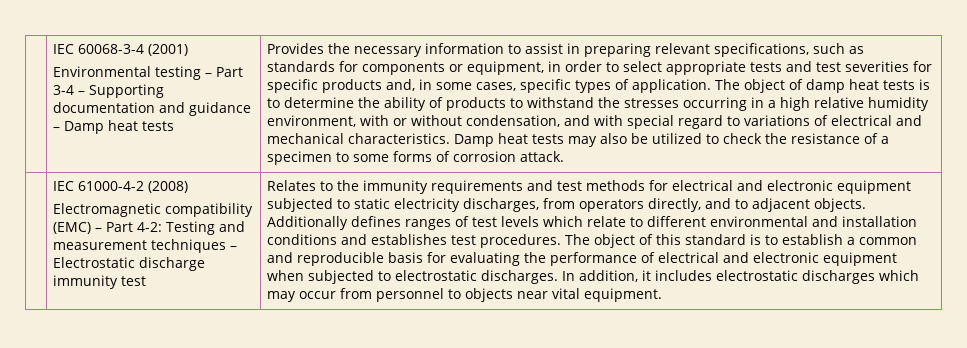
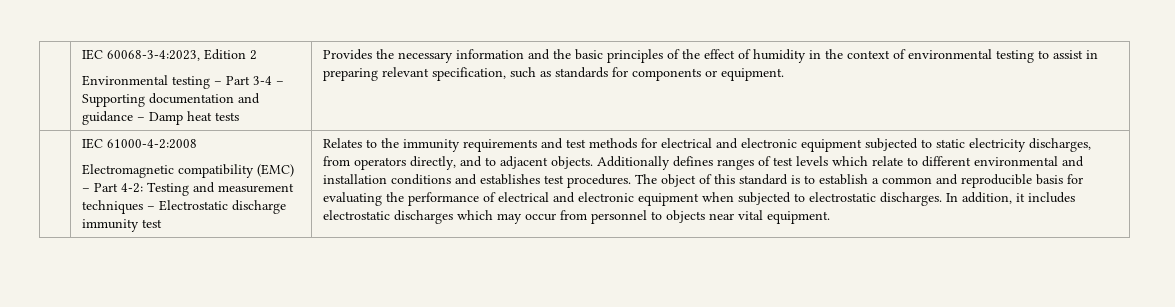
- IEC 60068-3-4 (2001)
+ IEC 60068-3-4:2023, Edition 2
- Provides the necessary information to assist in preparing relevant specifications, such as standards for components or equipment, in order to select appropriate tests and test severities for specific products and, in some cases, specific types of application. The object of damp heat tests is to determine the ability of products to withstand the stresses occurring in a high relative humidity environment, with or without condensation, and with special regard to variations of electrical and mechanical characteristics. Damp heat tests may also be utilized to check the resistance of a specimen to some forms of corrosion attack.
- | IEC 61000-4-2 (2008)
+ Provides the necessary information and the basic principles of the effect of humidity in the context of environmental testing to assist in preparing relevant specification, such as standards for components or equipment.
+ | IEC 61000-4-2:2008

